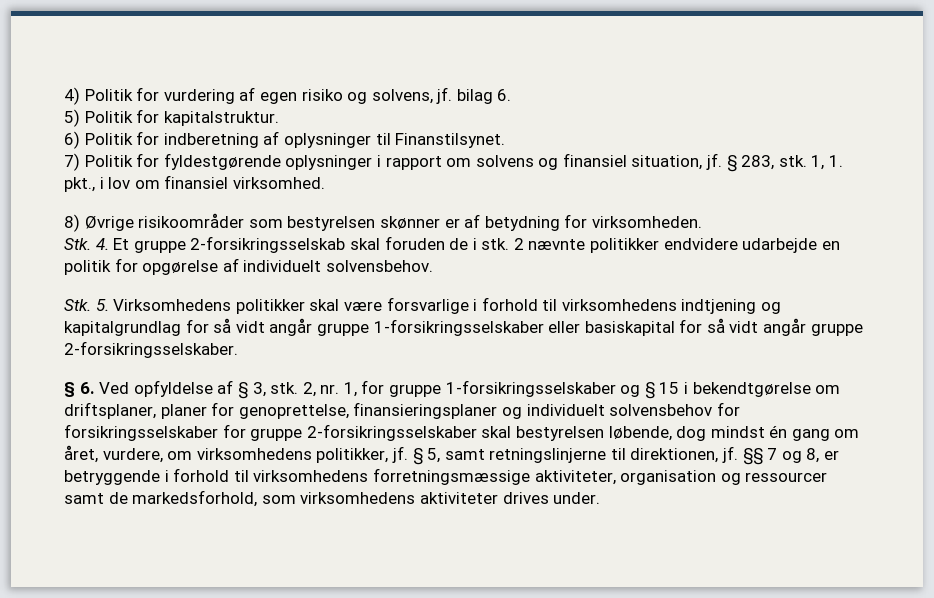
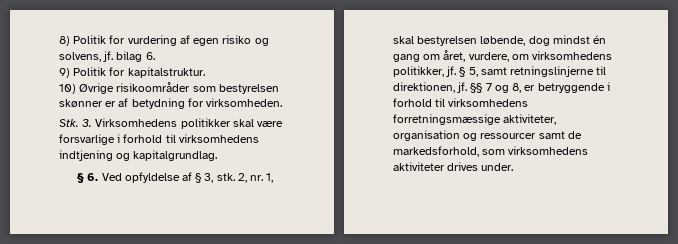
- 4) Politik for vurdering af egen risiko og solvens, jf. bilag 6.
+ 8) Politik for vurdering af egen risiko og solvens, jf. bilag 6.
- 5) Politik for kapitalstruktur.
+ 9) Politik for kapitalstruktur.
- 6) Politik for indberetning af oplysninger til Finanstilsynet.
- 7) Politik for fyldestgørende oplysninger i rapport om solvens og finansiel situation, jf. § 283, stk. 1, 1. pkt., i lov om finansiel virksomhed.
- 8) Øvrige risikoområder som bestyrelsen skønner er af betydning for virksomheden.
+ 10) Øvrige risikoområder som bestyrelsen skønner er af betydning for virksomheden.
- Stk. 4. Et gruppe 2-forsikringsselskab skal foruden de i stk. 2 nævnte politikker endvidere udarbejde en politik for opgørelse af individuelt solvensbehov.
- Stk. 5. Virksomhedens politikker skal være forsvarlige i forhold til virksomhedens indtjening og kapitalgrundlag for så vidt angår gruppe 1-forsikringsselskaber eller basiskapital for så vidt angår gruppe 2-forsikringsselskaber.
+ Stk. 3. Virksomhedens politikker skal være forsvarlige i forhold til virksomhedens indtjening og kapitalgrundlag.
- 2, nr. 1, for gruppe 1-forsikringsselskaber og § 15 i bekendtgørelse om driftsplaner, planer for genoprettelse, finansieringsplaner og individuelt solvensbehov for forsikringsselskaber for gruppe 2-forsikringsselskaber skal bestyrelsen løbende, dog mindst én gang om året, vurdere, om virksomhedens politikker, jf.
+ 2, nr. 1, skal bestyrelsen løbende, dog mindst én gang om året, vurdere, om virksomhedens politikker, jf.

